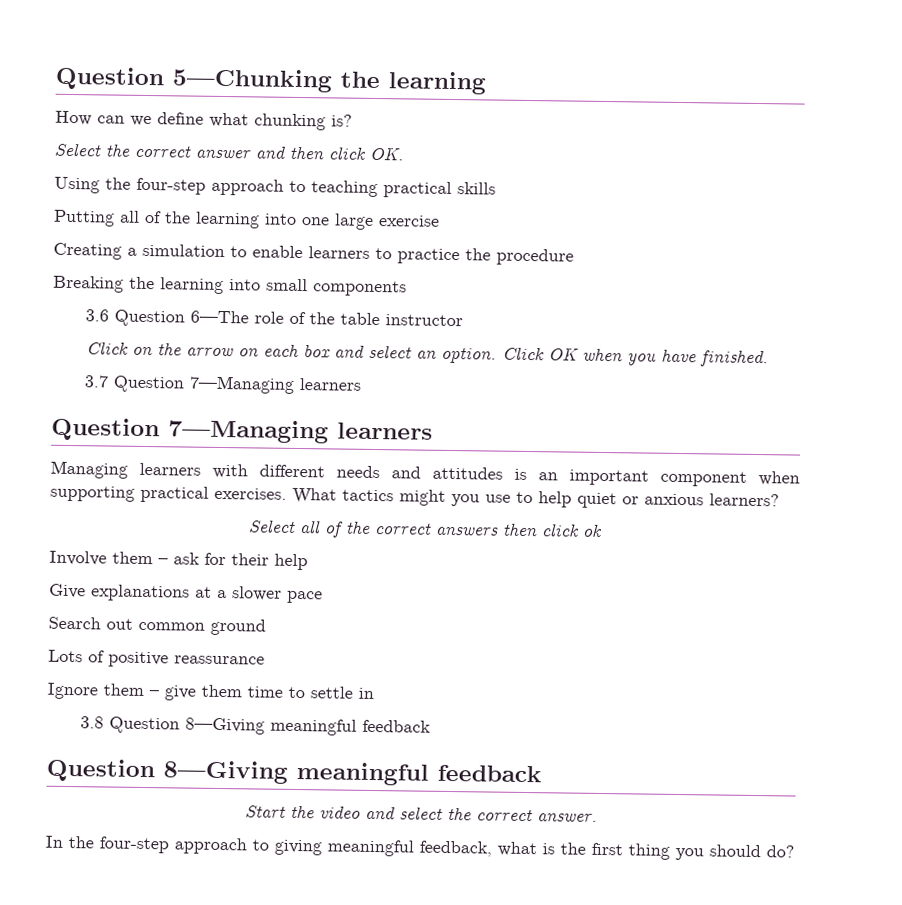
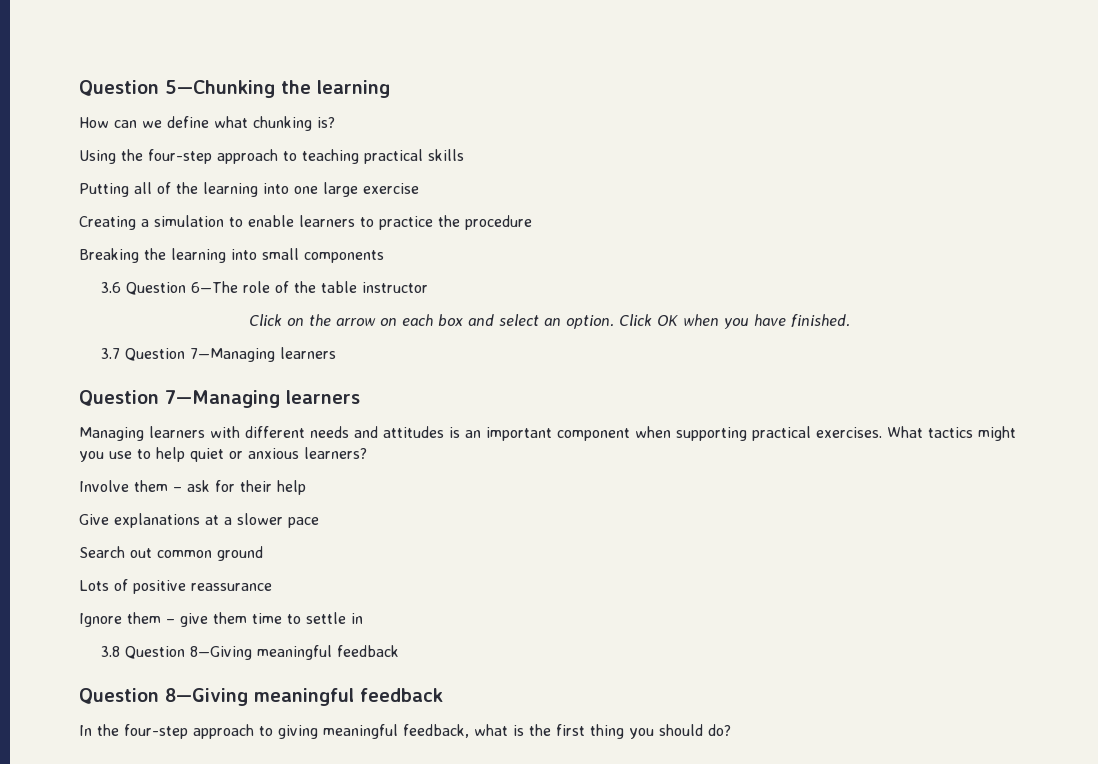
- Select the correct answer and then click OK.
- Select all of the correct answers then click ok
- Start the video and select the correct answer.

